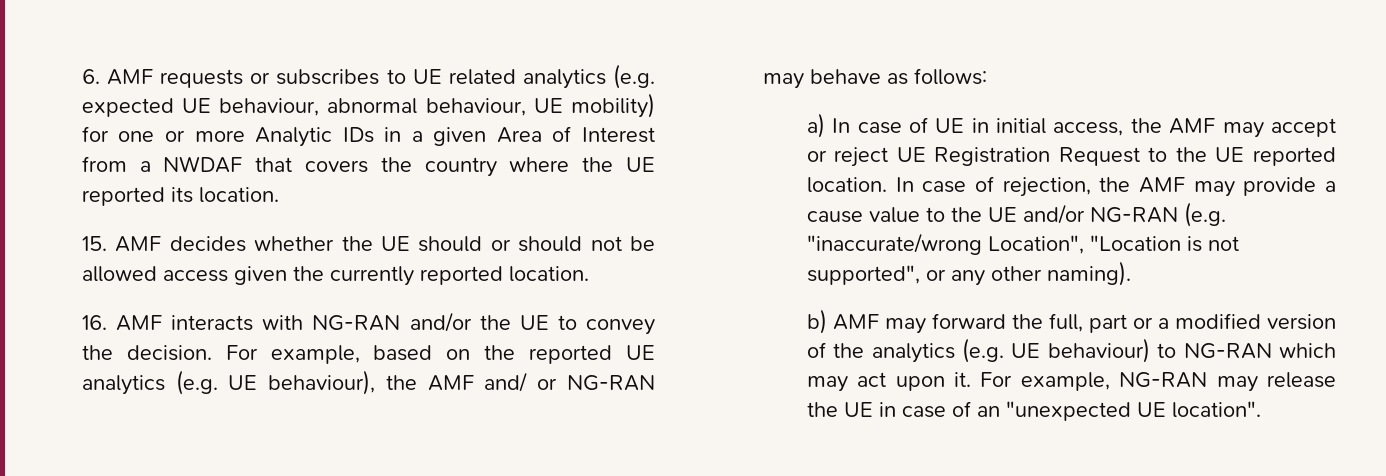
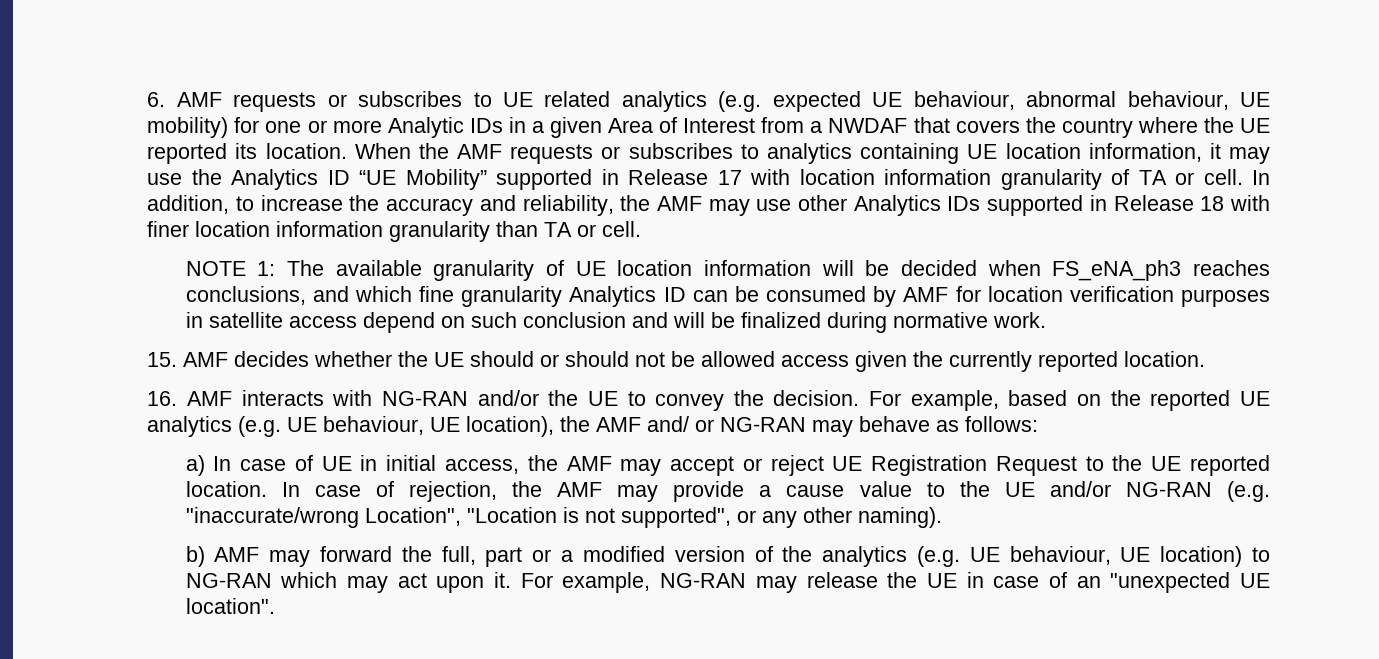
+ When the AMF requests or subscribes to analytics containing UE location information, it may use the Analytics ID “UE Mobility” supported in Release 17 with location information granularity of TA or cell. In addition, to increase the accuracy and reliability, the AMF may use other Analytics IDs supported in Release 18 with finer location information granularity than TA or cell.
+ NOTE 1: The available granularity of UE location information will be decided when FS_eNA_ph3 reaches conclusions, and which fine granularity Analytics ID can be consumed by AMF for location verification purposes in satellite access depend on such conclusion and will be finalized during normative work.
- For example, based on the reported UE analytics (e.g. UE behaviour), the AMF and/ or NG-RAN may behave as follows:
+ For example, based on the reported UE analytics (e.g. UE behaviour, UE location), the AMF and/ or NG-RAN may behave as follows:
- b) AMF may forward the full, part or a modified version of the analytics (e.g. UE behaviour) to NG-RAN which may act upon it.
+ b) AMF may forward the full, part or a modified version of the analytics (e.g. UE behaviour, UE location) to NG-RAN which may act upon it.

